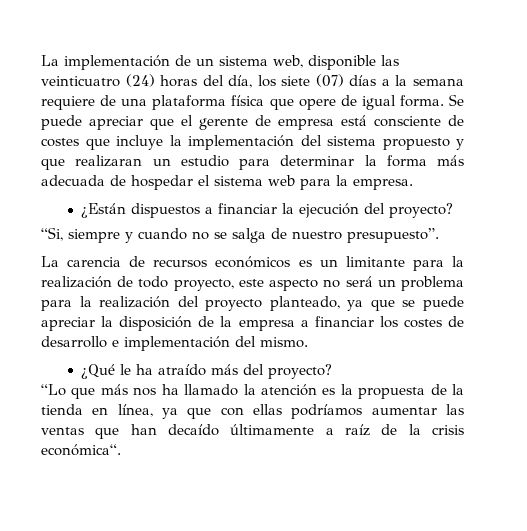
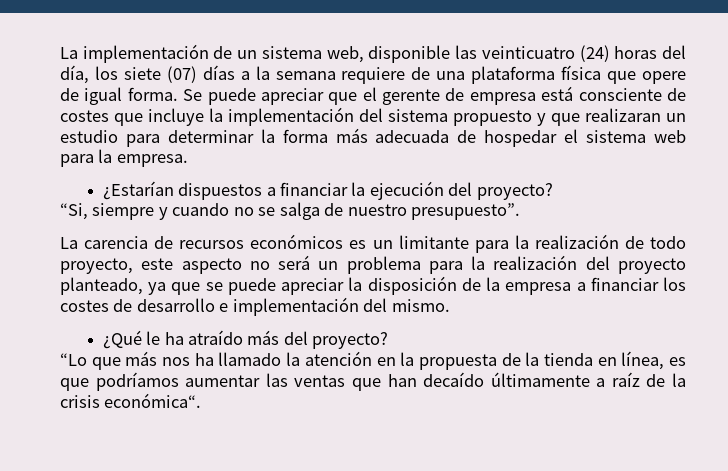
- ¿Están dispuestos a financiar la ejecución del proyecto?
+ ¿Estarían dispuestos a financiar la ejecución del proyecto?
- “Lo que más nos ha llamado la atención es la propuesta de la tienda en línea, ya que con ellas podríamos aumentar las ventas que han decaído últimamente a raíz de la crisis económica“.
+ “Lo que más nos ha llamado la atención en la propuesta de la tienda en línea, es que podríamos aumentar las ventas que han decaído últimamente a raíz de la crisis económica“.

